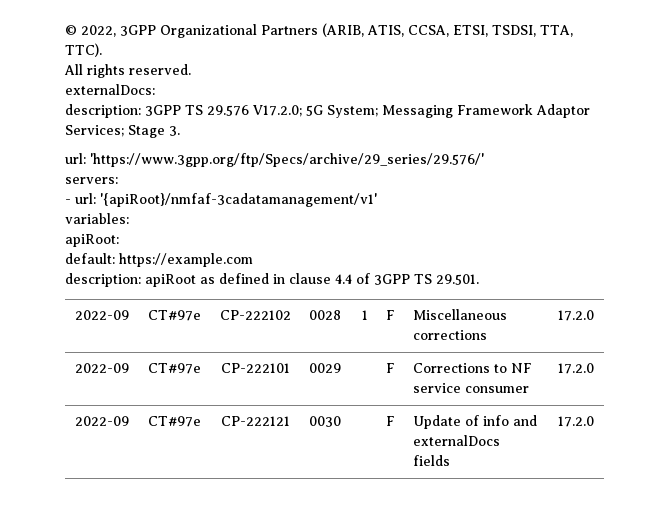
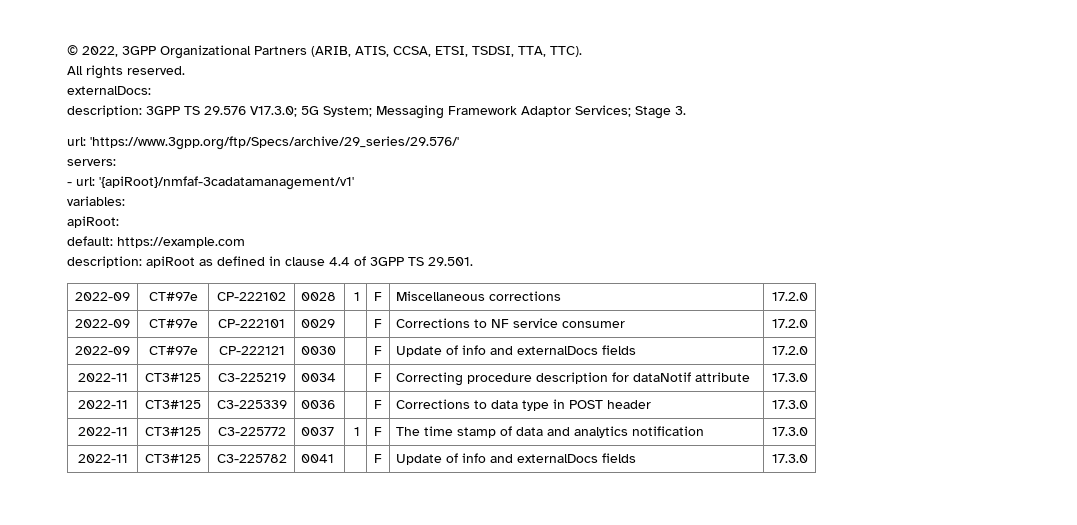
- description: 3GPP TS 29.576 V17.2.0; 5G System; Messaging Framework Adaptor Services; Stage 3.
+ description: 3GPP TS 29.576 V17.3.0; 5G System; Messaging Framework Adaptor Services; Stage 3.
+ 2022-11 | CT3#125 | C3-225219 | 0034 | | F | Correcting procedure description for dataNotif attribute | 17.3.0
+ 2022-11 | CT3#125 | C3-225339 | 0036 | | F | Corrections to data type in POST header | 17.3.0
+ 2022-11 | CT3#125 | C3-225772 | 0037 | 1 | F | The time stamp of data and analytics notification | 17.3.0
+ 2022-11 | CT3#125 | C3-225782 | 0041 | | F | Update of info and externalDocs fields | 17.3.0

